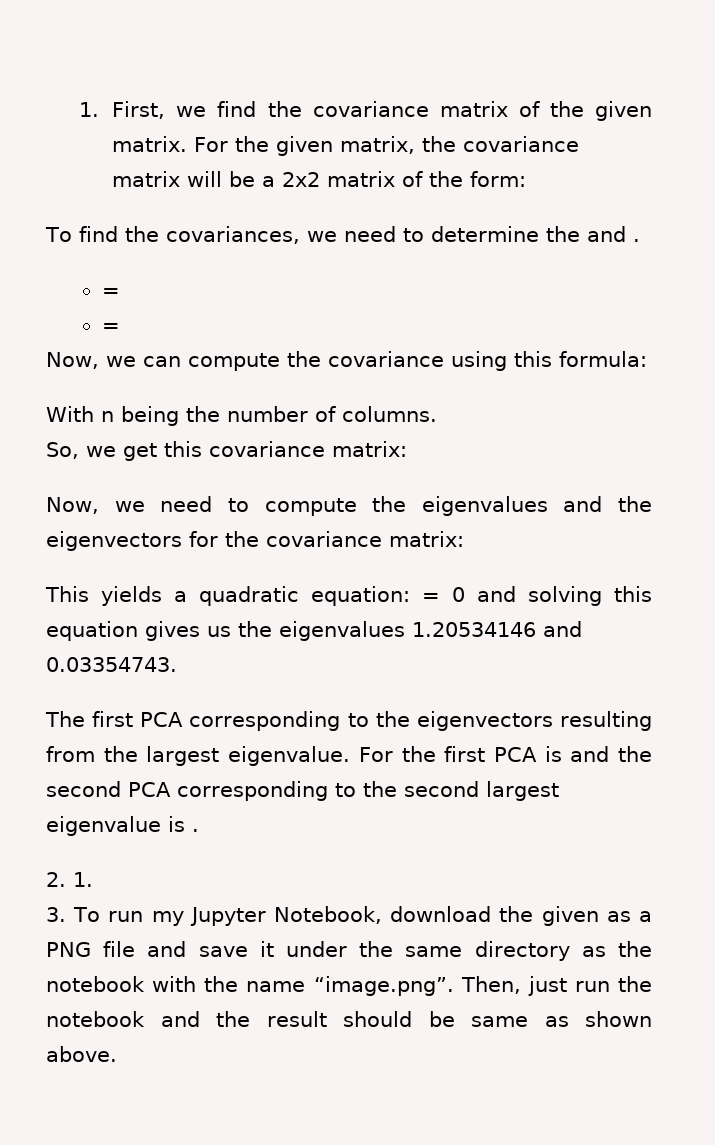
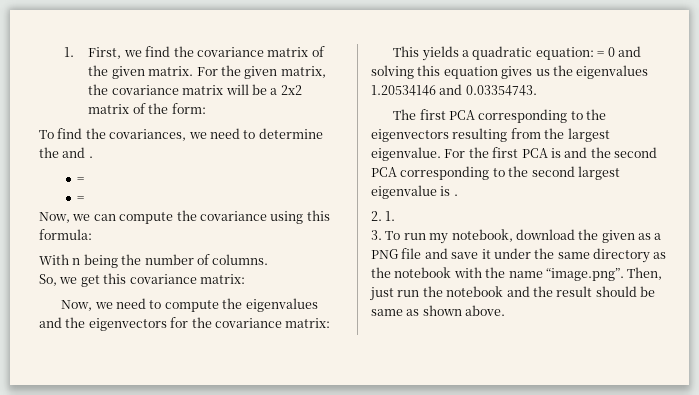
- 3. To run my Jupyter Notebook, download the given as a PNG file and save it under the same directory as the notebook with the name “image.png”. Then, just run the notebook and the result should be same as shown above.
+ 3. To run my notebook, download the given as a PNG file and save it under the same directory as the notebook with the name “image.png”. Then, just run the notebook and the result should be same as shown above.

